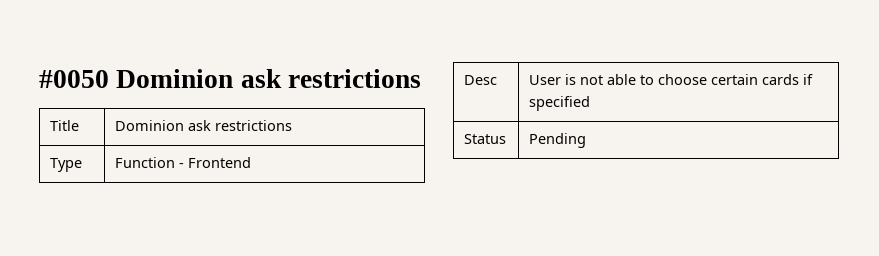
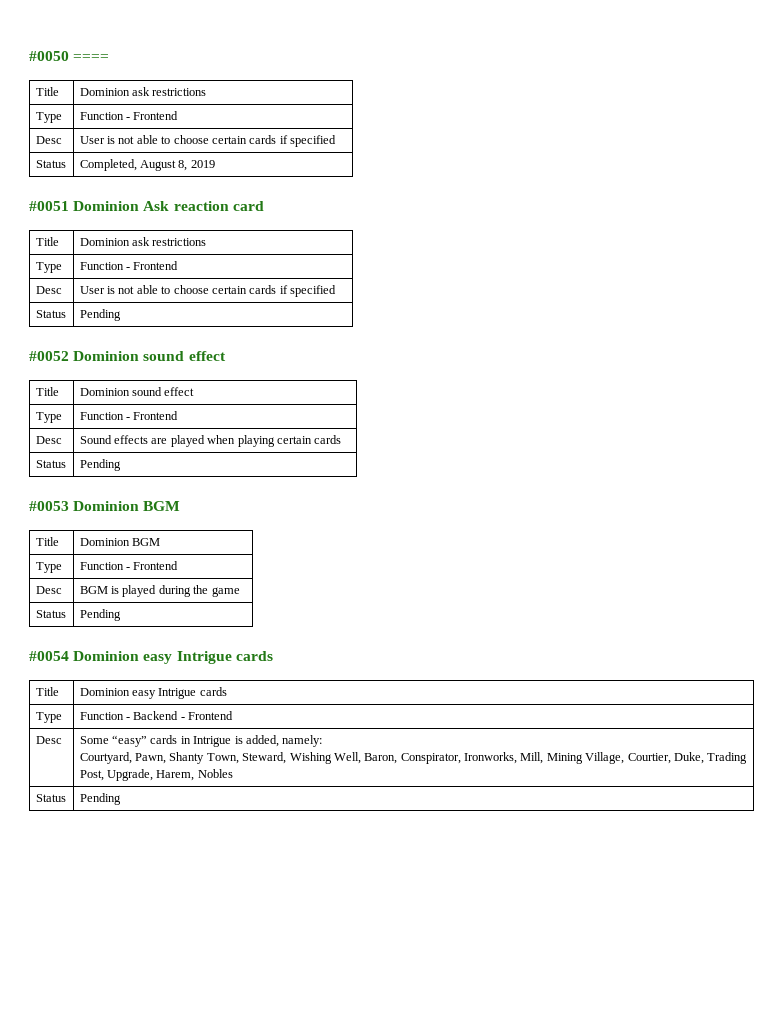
- #0050 Dominion ask restrictions
+ #0050 ====
+ Title | Dominion ask restrictions
+ Type | Function - Frontend
+ Desc | User is not able to choose certain cards if specified
+ Status | Completed, August 8, 2019
+ #0051 Dominion Ask reaction card
+ #0052 Dominion sound effect
+ Title | Dominion sound effect
+ Type | Function - Frontend
+ Desc | Sound effects are played when playing certain cards
+ Status | Pending
+ #0053 Dominion BGM
+ Title | Dominion BGM
+ Type | Function - Frontend
+ Desc | BGM is played during the game
+ Status | Pending
+ #0054 Dominion easy Intrigue cards
+ Title | Dominion easy Intrigue cards
+ Type | Function - Backend - Frontend
+ Desc | Some “easy” cards in Intrigue is added, namely:
+ Courtyard, Pawn, Shanty Town, Steward, Wishing Well, Baron, Conspirator, Ironworks, Mill, Mining Village, Courtier, Duke, Trading Post, Upgrade, Harem, Nobles
+ Status | Pending

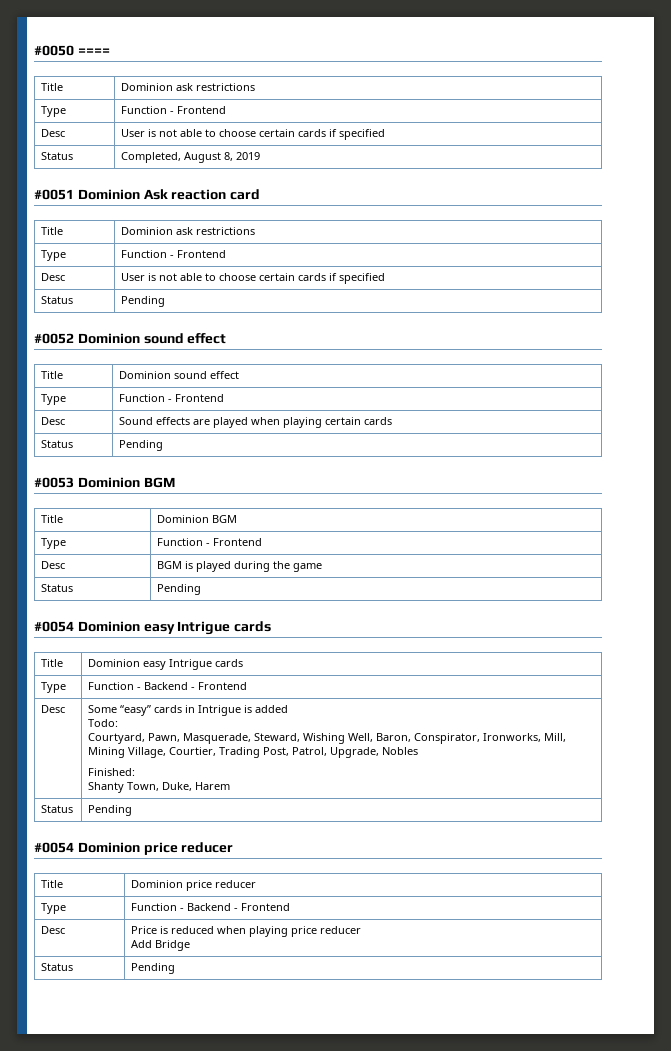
- Desc | Some “easy” cards in Intrigue is added, namely:
- Courtyard, Pawn, Shanty Town, Steward, Wishing Well, Baron, Conspirator, Ironworks, Mill, Mining Village, Courtier, Duke, Trading Post, Upgrade, Harem, Nobles
+ Desc | Some “easy” cards in Intrigue is added
+ Todo:
+ Courtyard, Pawn, Masquerade, Steward, Wishing Well, Baron, Conspirator, Ironworks, Mill, Mining Village, Courtier, Trading Post, Patrol, Upgrade, Nobles
+ Finished:
+ Shanty Town, Duke, Harem
+ Status | Pending
+ #0054 Dominion price reducer
+ Title | Dominion price reducer
+ Type | Function - Backend - Frontend
+ Desc | Price is reduced when playing price reducer
+ Add Bridge

